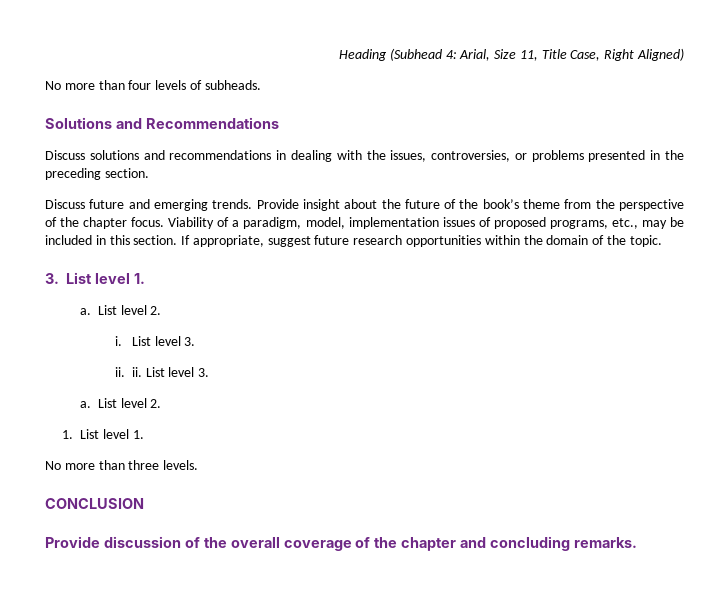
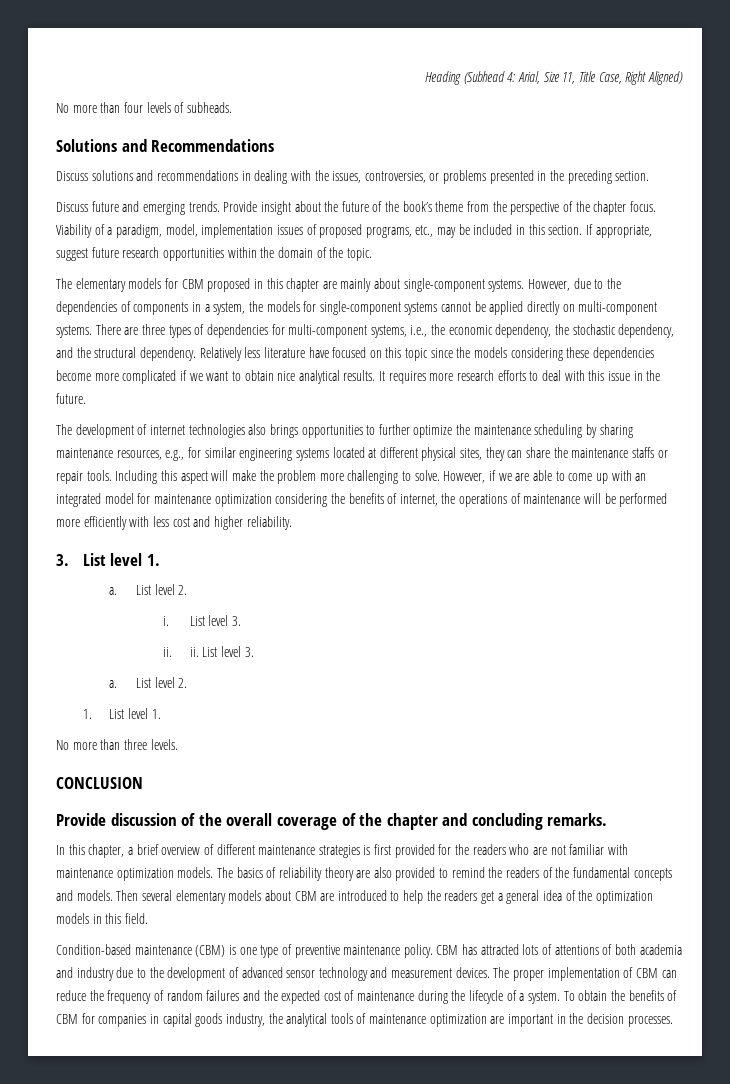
+ The elementary models for CBM proposed in this chapter are mainly about single-component systems. However, due to the dependencies of components in a system, the models for single-component systems cannot be applied directly on multi-component systems. There are three types of dependencies for multi-component systems, i.e., the economic dependency, the stochastic dependency, and the structural dependency. Relatively less literature have focused on this topic since the models considering these dependencies become more complicated if we want to obtain nice analytical results. It requires more research efforts to deal with this issue in the future.
+ The development of internet technologies also brings opportunities to further optimize the maintenance scheduling by sharing maintenance resources, e.g., for similar engineering systems located at different physical sites, they can share the maintenance staffs or repair tools. Including this aspect will make the problem more challenging to solve. However, if we are able to come up with an integrated model for maintenance optimization considering the benefits of internet, the operations of maintenance will be performed more efficiently with less cost and higher reliability.
+ In this chapter, a brief overview of different maintenance strategies is first provided for the readers who are not familiar with maintenance optimization models. The basics of reliability theory are also provided to remind the readers of the fundamental concepts and models. Then several elementary models about CBM are introduced to help the readers get a general idea of the optimization models in this field.
+ Condition-based maintenance (CBM) is one type of preventive maintenance policy. CBM has attracted lots of attentions of both academia and industry due to the development of advanced sensor technology and measurement devices. The proper implementation of CBM can reduce the frequency of random failures and the expected cost of maintenance during the lifecycle of a system. To obtain the benefits of CBM for companies in capital goods industry, the analytical tools of maintenance optimization are important in the decision processes.

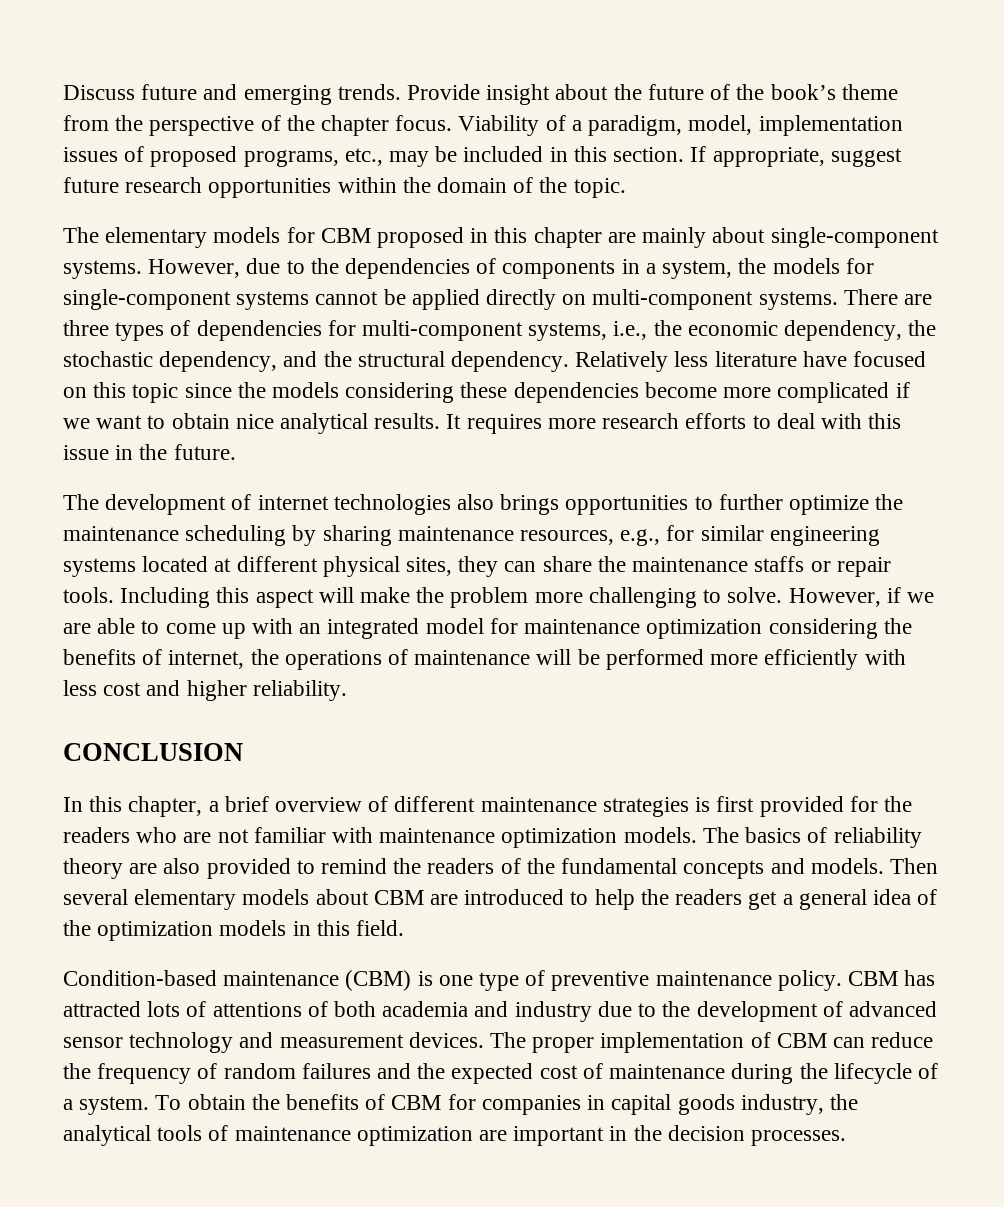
- Heading (Subhead 4: Arial, Size 11, Title Case, Right Aligned)
- No more than four levels of subheads.
- Solutions and Recommendations
- Discuss solutions and recommendations in dealing with the issues, controversies, or problems presented in the preceding section.
- 3. List level 1.
- a. List level 2.
- i. List level 3.
- ii. ii. List level 3.
- a. List level 2.
- 1. List level 1.
- No more than three levels.
  CONCLUSION
- Provide discussion of the overall coverage of the chapter and concluding remarks.

